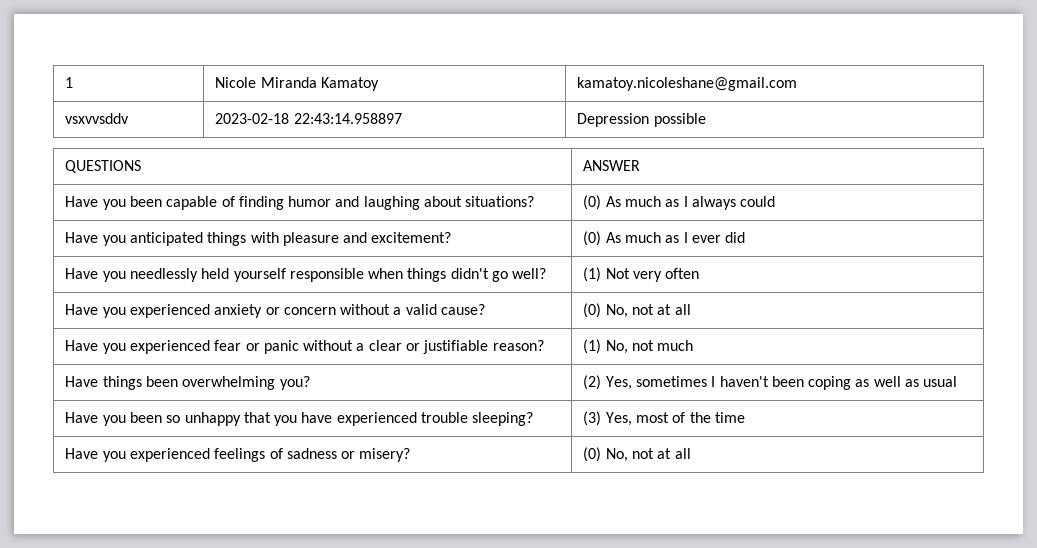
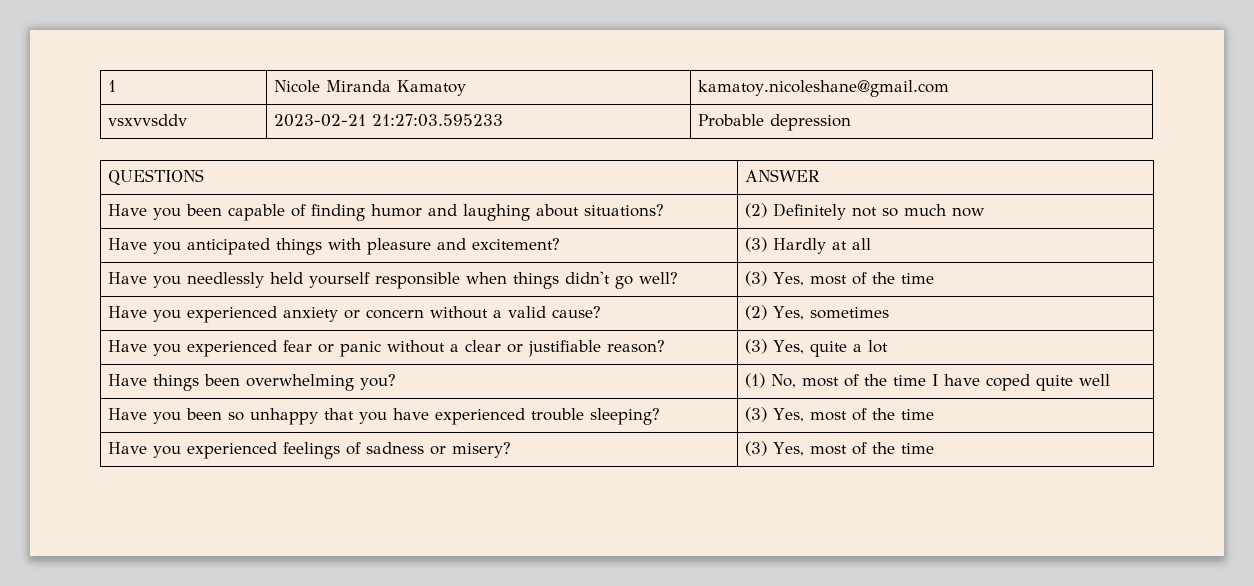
- vsxvvsddv | 2023-02-18 22:43:14.958897 | Depression possible
+ vsxvvsddv | 2023-02-21 21:27:03.595233 | Probable depression
- Have you been capable of finding humor and laughing about situations? | (0) As much as I always could
+ Have you been capable of finding humor and laughing about situations? | (2) Definitely not so much now
- Have you anticipated things with pleasure and excitement? | (0) As much as I ever did
+ Have you anticipated things with pleasure and excitement? | (3) Hardly at all
- Have you needlessly held yourself responsible when things didn't go well? | (1) Not very often
+ Have you needlessly held yourself responsible when things didn't go well? | (3) Yes, most of the time
- Have you experienced anxiety or concern without a valid cause? | (0) No, not at all
+ Have you experienced anxiety or concern without a valid cause? | (2) Yes, sometimes
- Have you experienced fear or panic without a clear or justifiable reason? | (1) No, not much
+ Have you experienced fear or panic without a clear or justifiable reason? | (3) Yes, quite a lot
- Have things been overwhelming you? | (2) Yes, sometimes I haven't been coping as well as usual
+ Have things been overwhelming you? | (1) No, most of the time I have coped quite well
- Have you experienced feelings of sadness or misery? | (0) No, not at all
+ Have you experienced feelings of sadness or misery? | (3) Yes, most of the time

